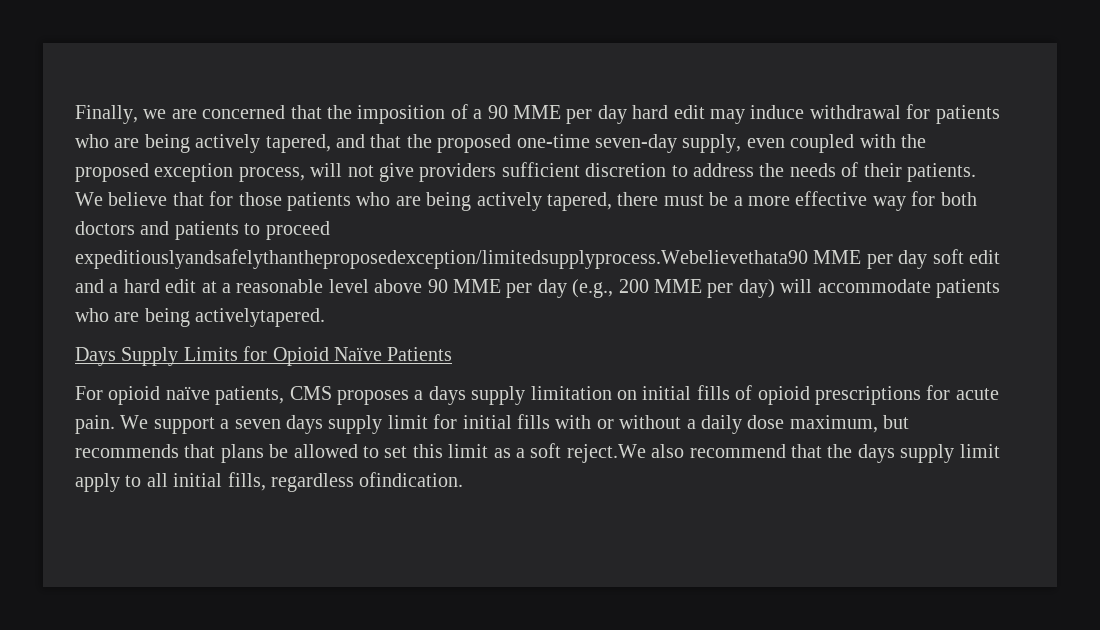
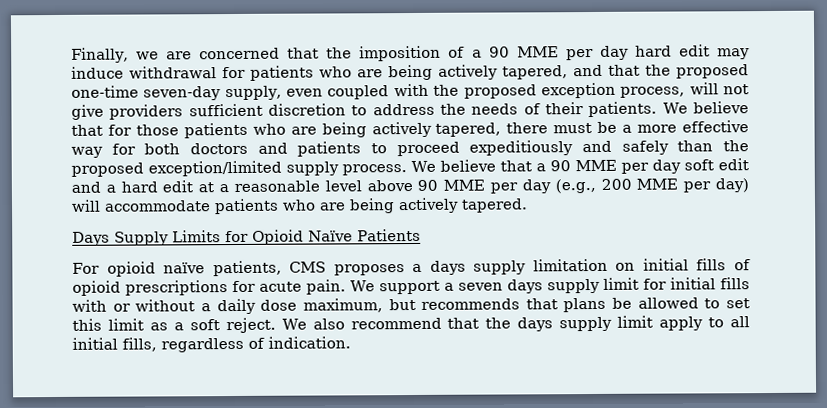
- We believe that for those patients who are being actively tapered, there must be a more effective way for both doctors and patients to proceed expeditiouslyandsafelythantheproposedexception/limitedsupplyprocess.Webelievethata90 MME per day soft edit and a hard edit at a reasonable level above 90 MME per day (e.g., 200 MME per day) will accommodate patients who are being activelytapered.
+ We believe that for those patients who are being actively tapered, there must be a more effective way for both doctors and patients to proceed expeditiously and safely than the proposed exception/limited supply process. We believe that a 90 MME per day soft edit and a hard edit at a reasonable level above 90 MME per day (e.g., 200 MME per day) will accommodate patients who are being actively tapered.
- We support a seven days supply limit for initial fills with or without a daily dose maximum, but recommends that plans be allowed to set this limit as a soft reject.We also recommend that the days supply limit apply to all initial fills, regardless ofindication.
+ We support a seven days supply limit for initial fills with or without a daily dose maximum, but recommends that plans be allowed to set this limit as a soft reject. We also recommend that the days supply limit apply to all initial fills, regardless of indication.

